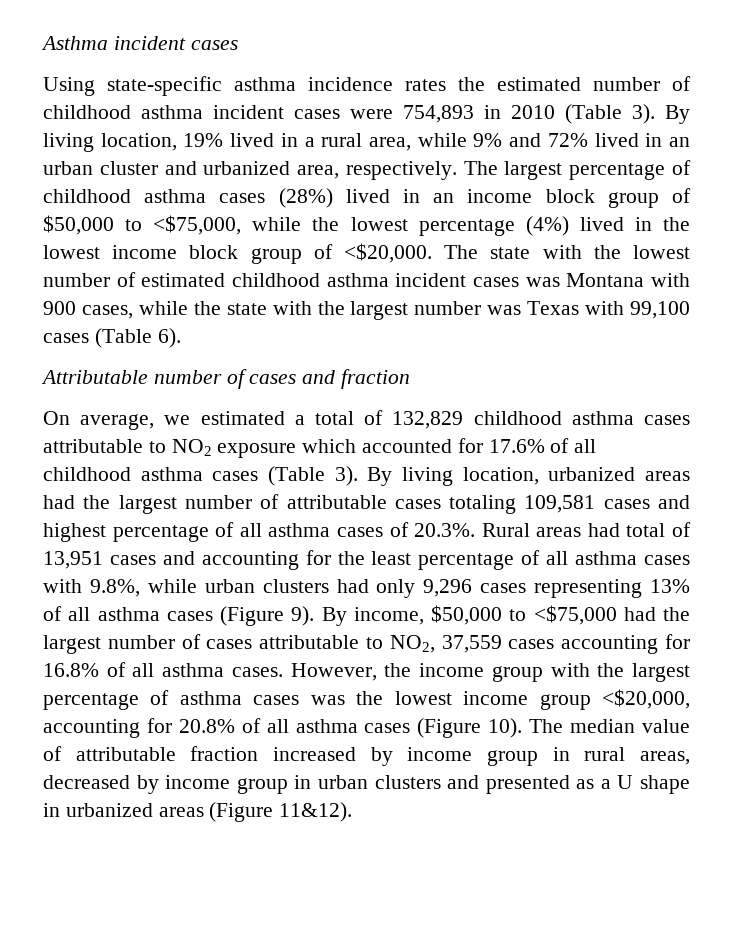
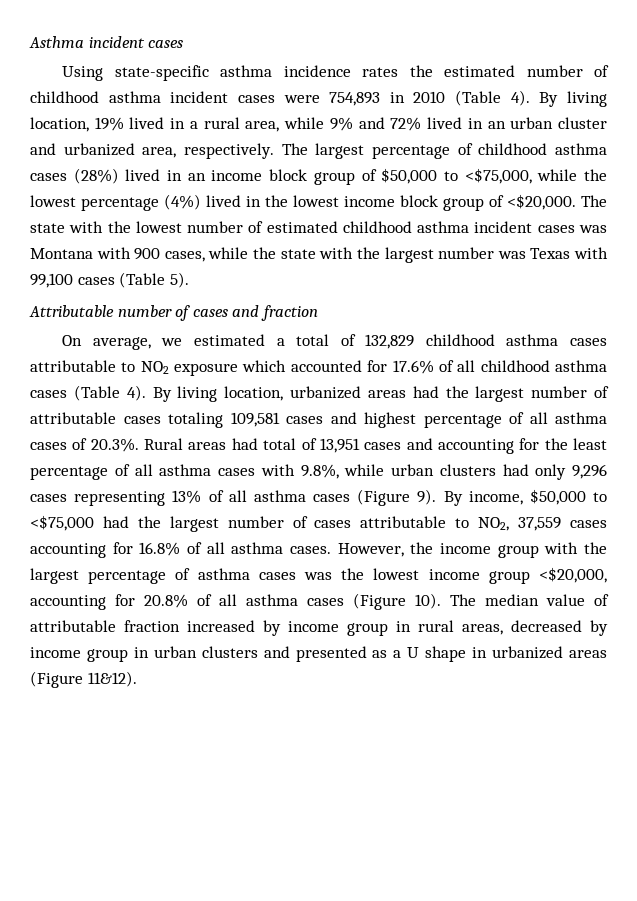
- Using state-specific asthma incidence rates the estimated number of childhood asthma incident cases were 754,893 in 2010 (Table 3).
+ Using state-specific asthma incidence rates the estimated number of childhood asthma incident cases were 754,893 in 2010 (Table 4).
- The state with the lowest number of estimated childhood asthma incident cases was Montana with 900 cases, while the state with the largest number was Texas with 99,100 cases (Table 6).
+ The state with the lowest number of estimated childhood asthma incident cases was Montana with 900 cases, while the state with the largest number was Texas with 99,100 cases (Table 5).
- On average, we estimated a total of 132,829 childhood asthma cases attributable to NO2 exposure which accounted for 17.6% of all childhood asthma cases (Table 3).
+ On average, we estimated a total of 132,829 childhood asthma cases attributable to NO2 exposure which accounted for 17.6% of all childhood asthma cases (Table 4).

